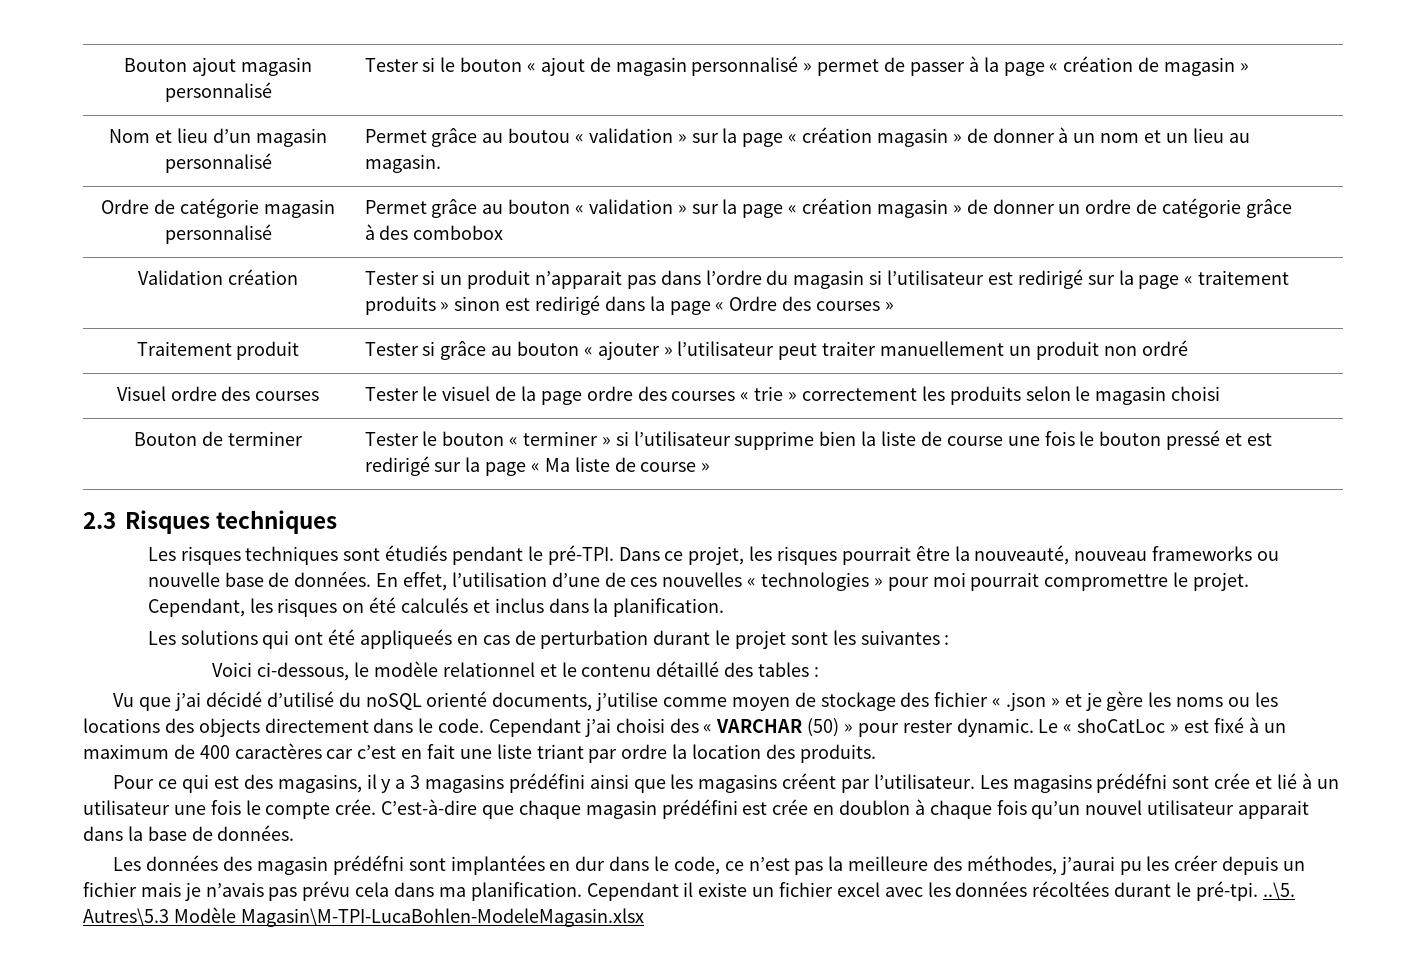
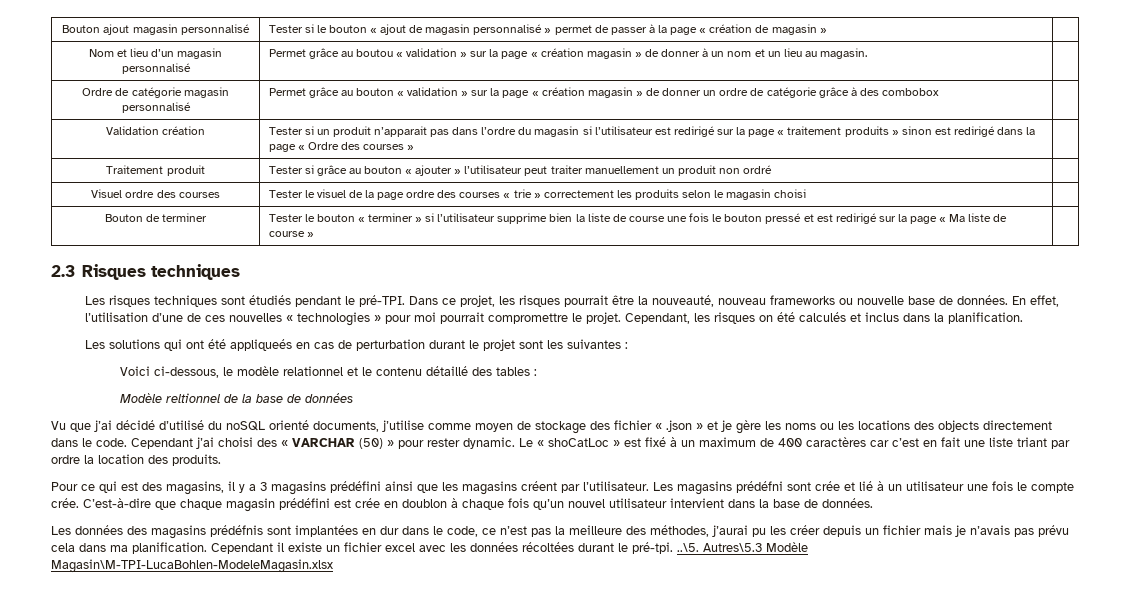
+ Modèle reltionnel de la base de données
- C’est-à-dire que chaque magasin prédéfini est crée en doublon à chaque fois qu’un nouvel utilisateur apparait dans la base de données.
+ C’est-à-dire que chaque magasin prédéfini est crée en doublon à chaque fois qu’un nouvel utilisateur intervient dans la base de données.
- Les données des magasin prédéfni sont implantées en dur dans le code, ce n’est pas la meilleure des méthodes, j’aurai pu les créer depuis un fichier mais je n’avais pas prévu cela dans ma planification.
+ Les données des magasins prédéfnis sont implantées en dur dans le code, ce n’est pas la meilleure des méthodes, j’aurai pu les créer depuis un fichier mais je n’avais pas prévu cela dans ma planification.

